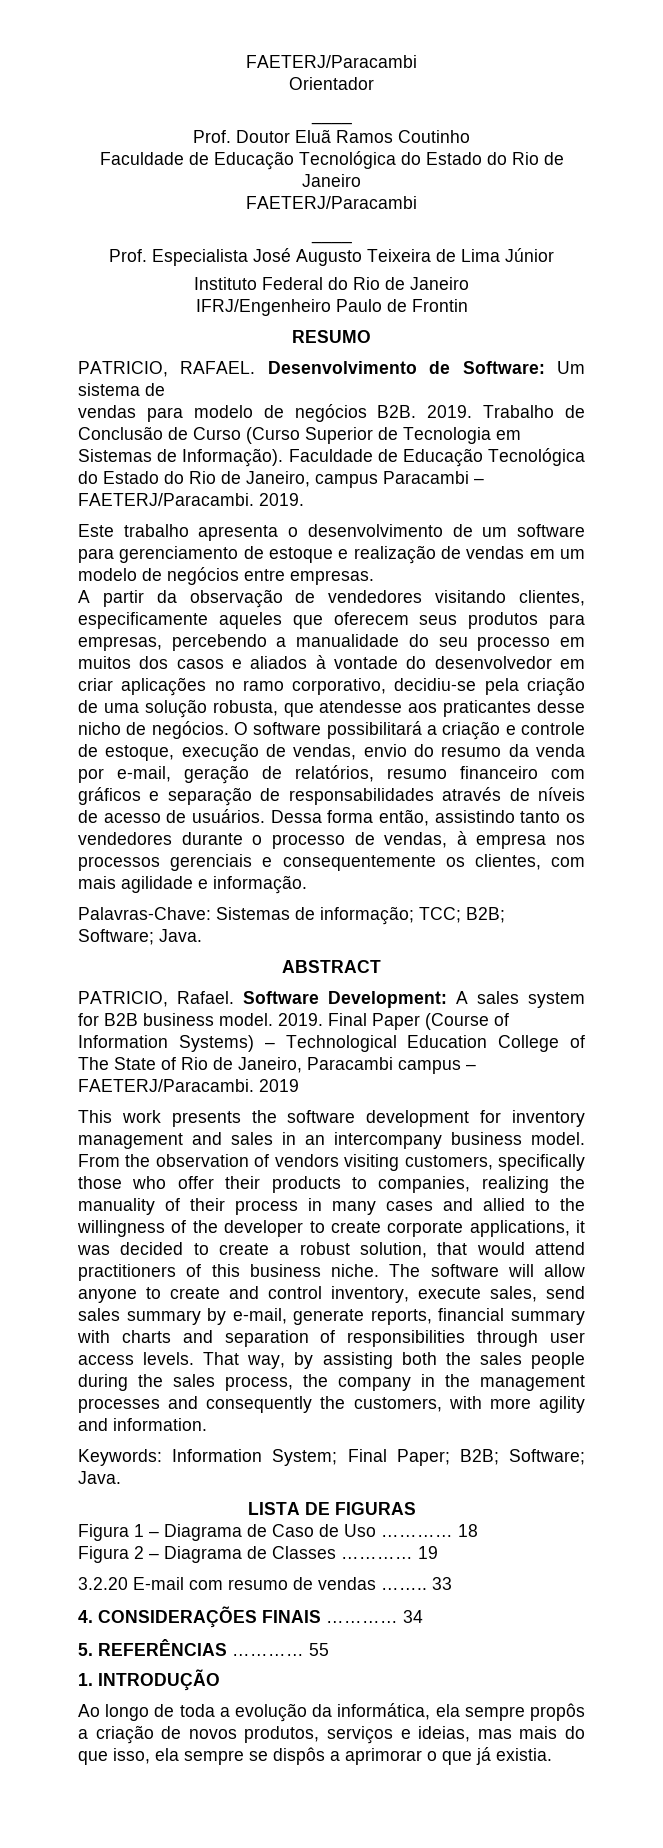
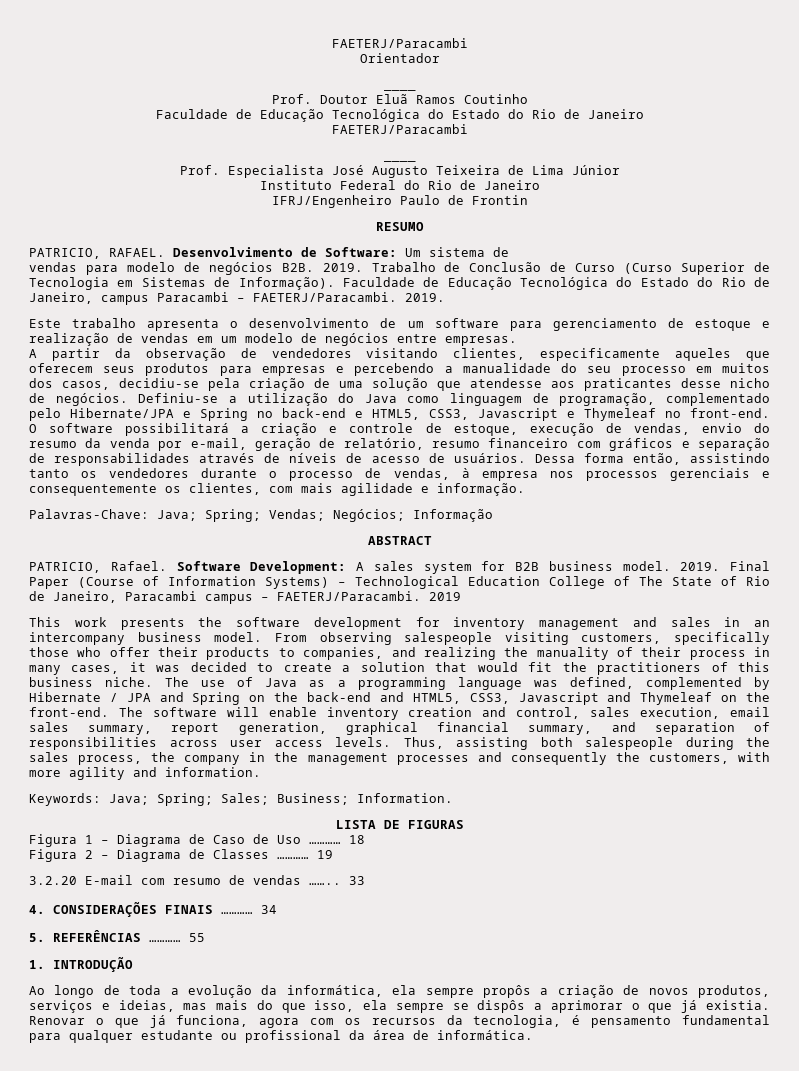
- A partir da observação de vendedores visitando clientes, especificamente aqueles que oferecem seus produtos para empresas, percebendo a manualidade do seu processo em muitos dos casos e aliados à vontade do desenvolvedor em criar aplicações no ramo corporativo, decidiu-se pela criação de uma solução robusta, que atendesse aos praticantes desse nicho de negócios.
+ A partir da observação de vendedores visitando clientes, especificamente aqueles que oferecem seus produtos para empresas e percebendo a manualidade do seu processo em muitos dos casos, decidiu-se pela criação de uma solução que atendesse aos praticantes desse nicho de negócios.
+ Definiu-se a utilização do Java como linguagem de programação, complementado pelo Hibernate/JPA e Spring no back-end e HTML5, CSS3, Javascript e Thymeleaf no front-end.
- O software possibilitará a criação e controle de estoque, execução de vendas, envio do resumo da venda por e-mail, geração de relatórios, resumo financeiro com gráficos e separação de responsabilidades através de níveis de acesso de usuários.
+ O software possibilitará a criação e controle de estoque, execução de vendas, envio do resumo da venda por e-mail, geração de relatório, resumo financeiro com gráficos e separação de responsabilidades através de níveis de acesso de usuários.
- Palavras-Chave: Sistemas de informação; TCC; B2B; Software; Java.
+ Palavras-Chave: Java; Spring; Vendas; Negócios; Informação
- From the observation of vendors visiting customers, specifically those who offer their products to companies, realizing the manuality of their process in many cases and allied to the willingness of the developer to create corporate applications, it was decided to create a robust solution, that would attend practitioners of this business niche.
+ From observing salespeople visiting customers, specifically those who offer their products to companies, and realizing the manuality of their process in many cases, it was decided to create a solution that would fit the practitioners of this business niche.
- The software will allow anyone to create and control inventory, execute sales, send sales summary by e-mail, generate reports, financial summary with charts and separation of responsibilities through user access levels.
+ The use of Java as a programming language was defined, complemented by Hibernate / JPA and Spring on the back-end and HTML5, CSS3, Javascript and Thymeleaf on the front-end. The software will enable inventory creation and control, sales execution, email sales summary, report generation, graphical financial summary, and separation of responsibilities across user access levels.
- That way, by assisting both the sales people during the sales process, the company in the management processes and consequently the customers, with more agility and information.
+ Thus, assisting both salespeople during the sales process, the company in the management processes and consequently the customers, with more agility and information.
- Keywords: Information System; Final Paper; B2B; Software; Java.
+ Keywords: Java; Spring; Sales; Business; Information.
+ Renovar o que já funciona, agora com os recursos da tecnologia, é pensamento fundamental para qualquer estudante ou profissional da área de informática.

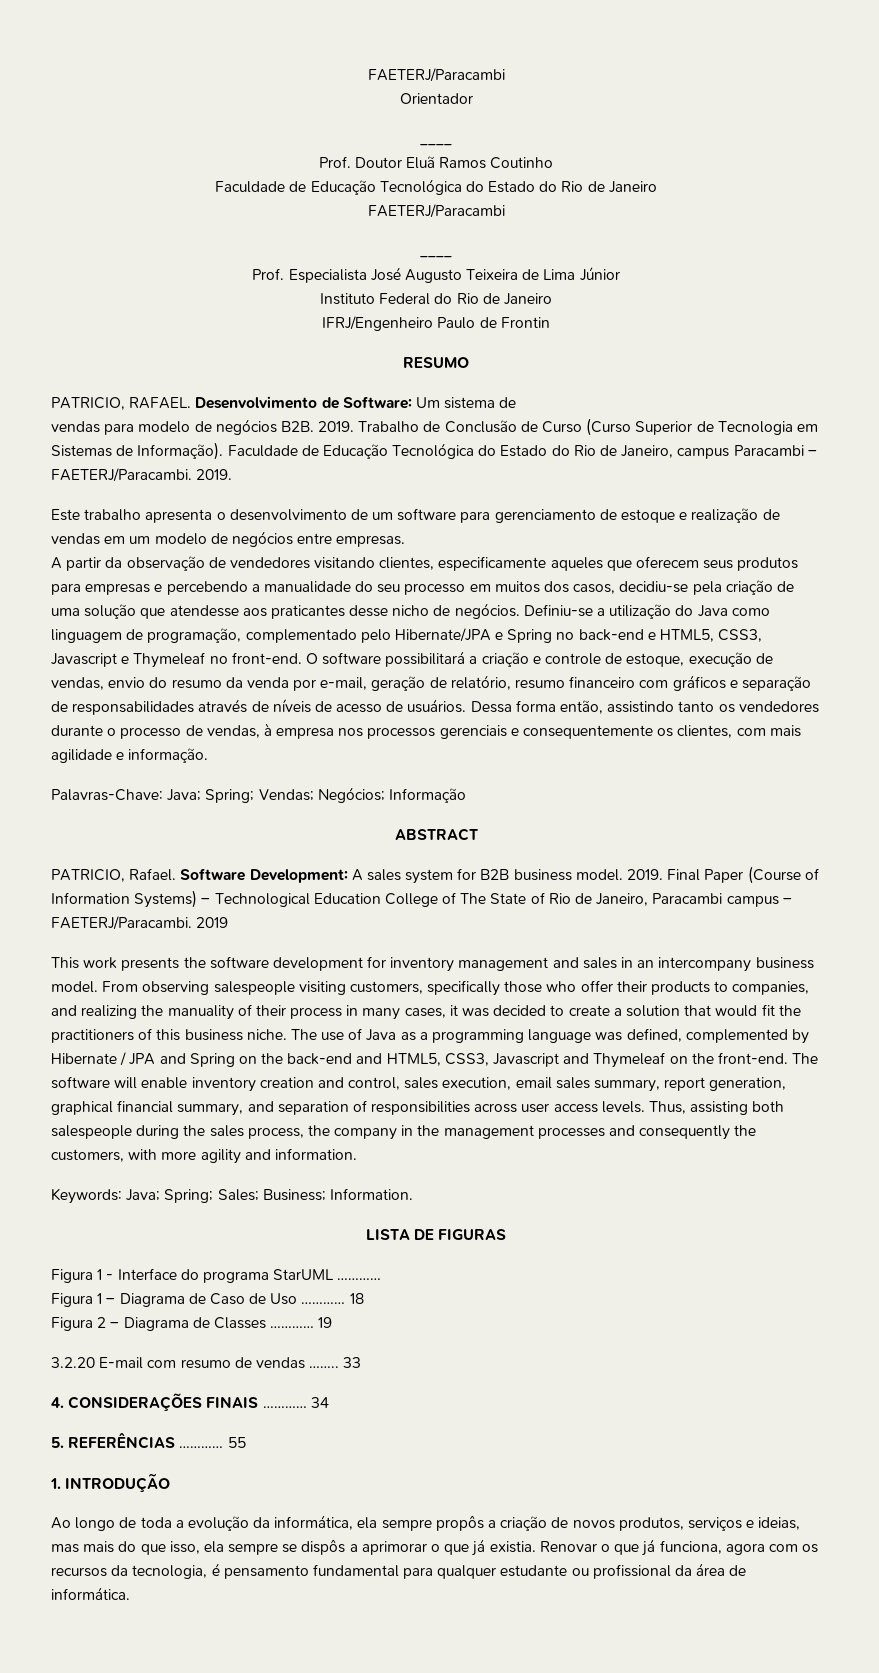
+ Figura 1 - Interface do programa StarUML …………

